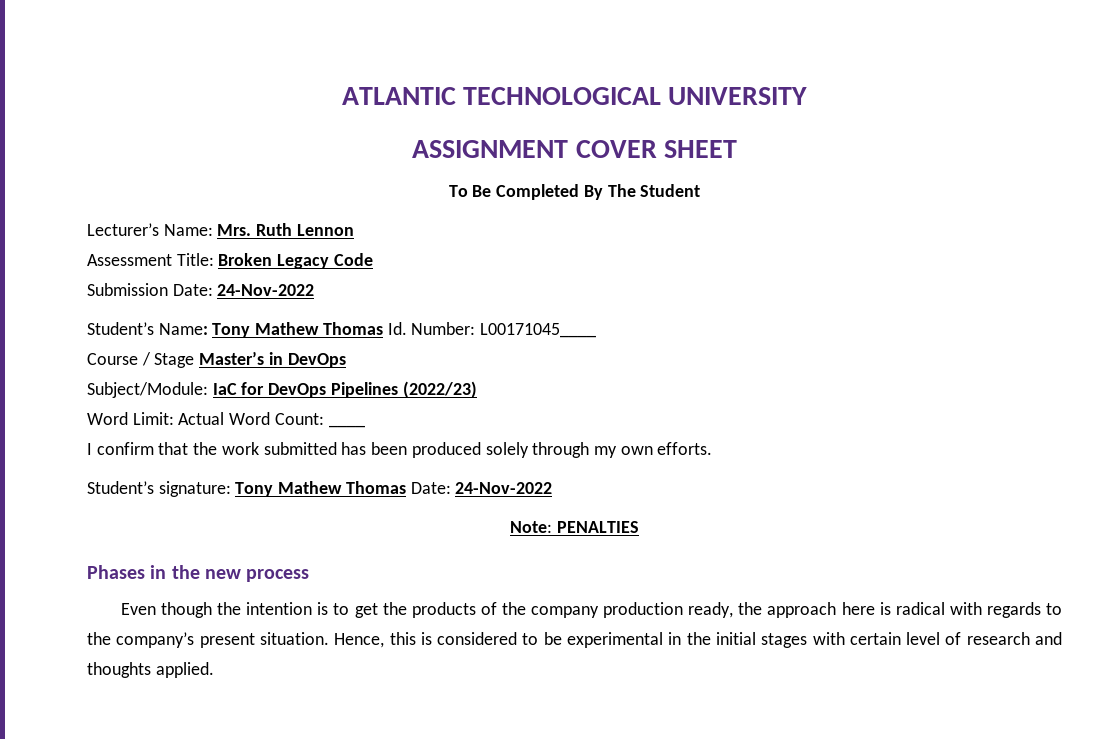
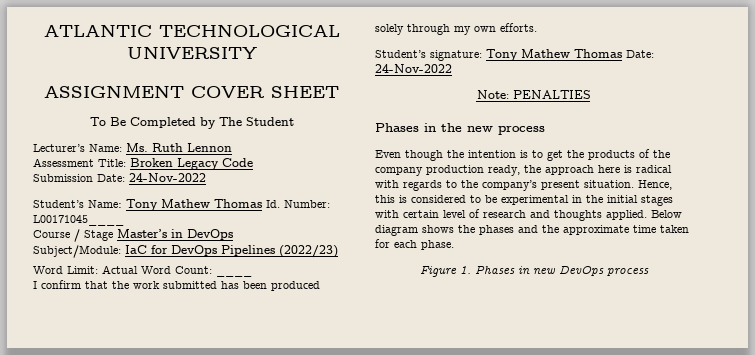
- To Be Completed By The Student
+ To Be Completed by The Student
- Lecturer’s Name: Mrs. Ruth Lennon
+ Lecturer’s Name: Ms. Ruth Lennon
+ Below diagram shows the phases and the approximate time taken for each phase.
+ Figure 1. Phases in new DevOps process

